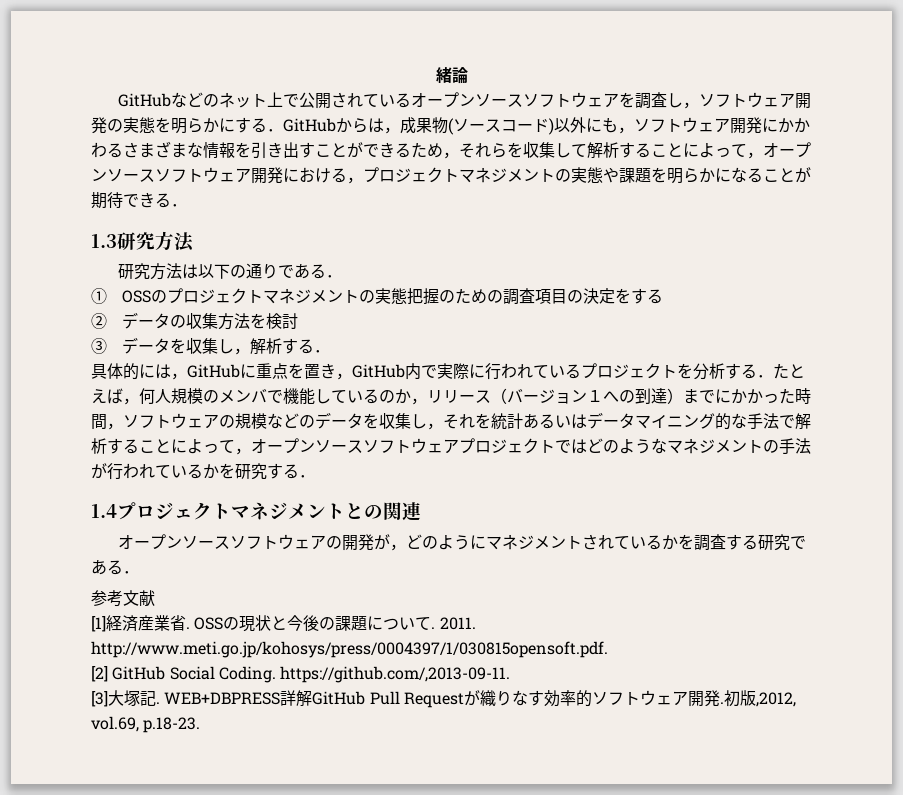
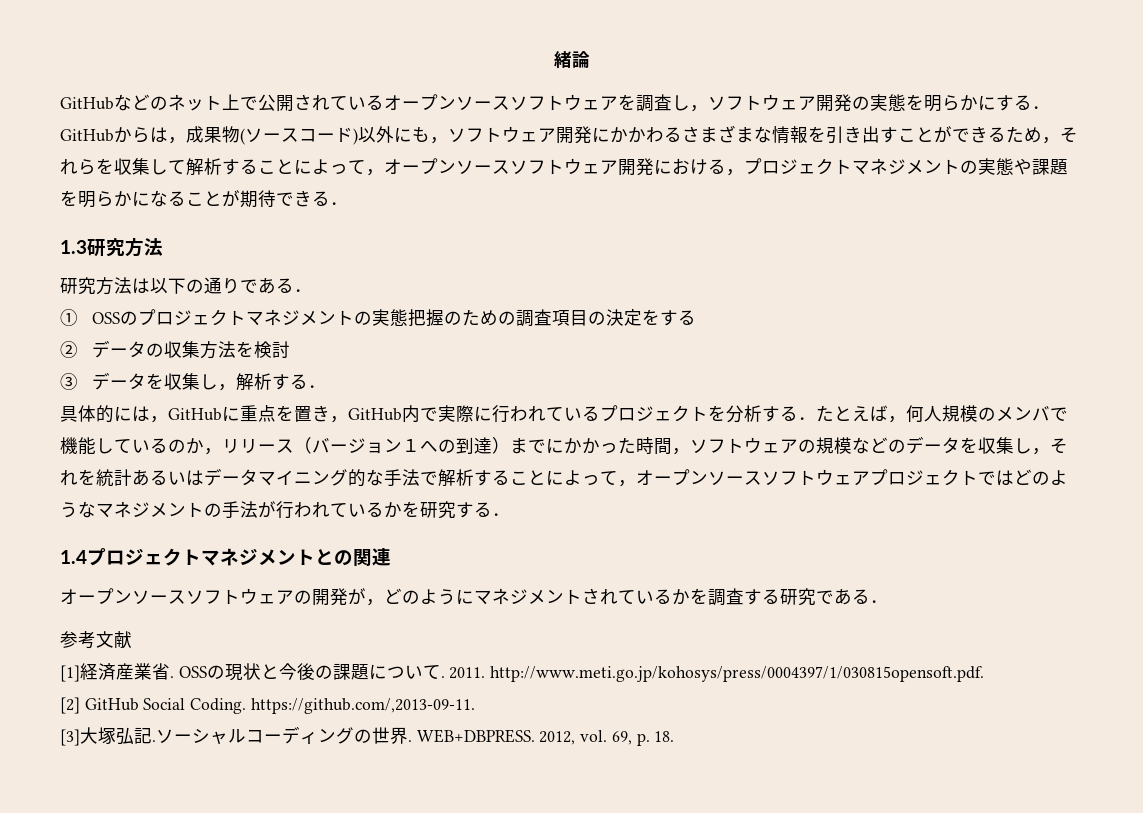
- [3]大塚記. WEB+DBPRESS詳解GitHub Pull Requestが織りなす効率的ソフトウェア開発.初版,2012, vol.69, p.18-23.
+ [3]大塚弘記.ソーシャルコーディングの世界. WEB+DBPRESS. 2012, vol. 69, p. 18.

